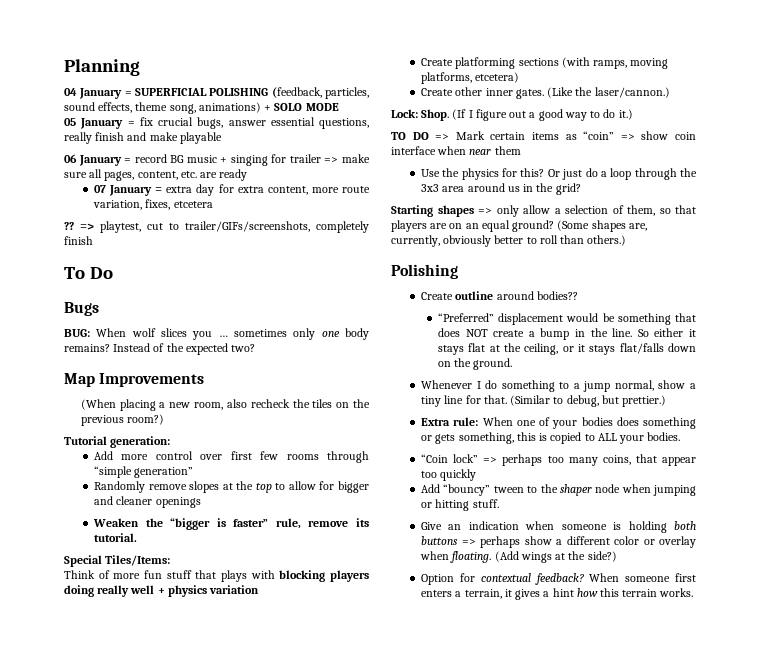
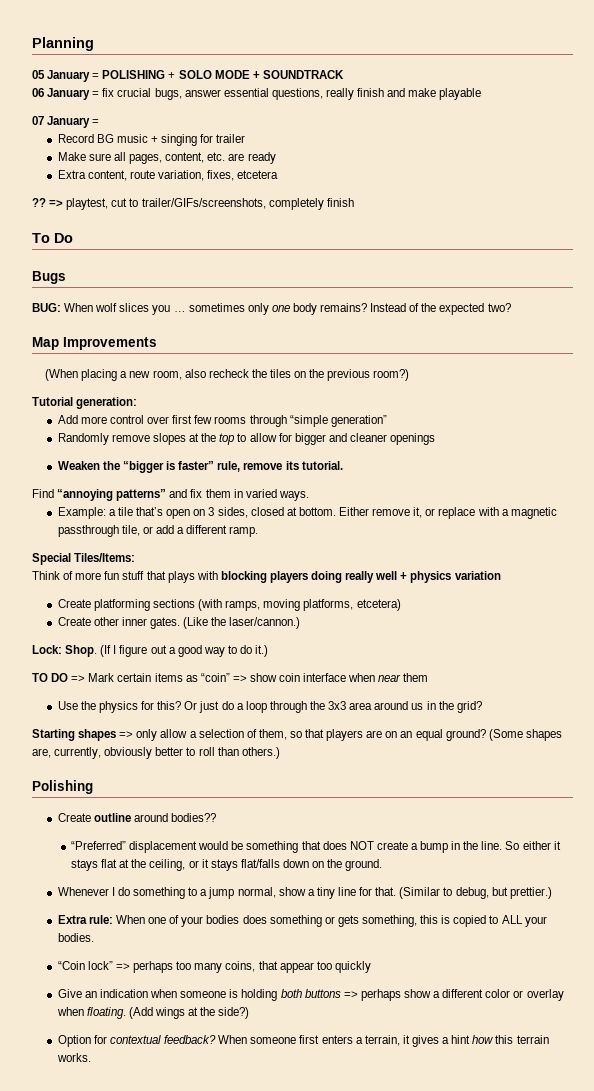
- 04 January = SUPERFICIAL POLISHING (feedback, particles, sound effects, theme song, animations) + SOLO MODE
- 05 January = fix crucial bugs, answer essential questions, really finish and make playable
+ 05 January = POLISHING + SOLO MODE + SOUNDTRACK
+ 06 January = fix crucial bugs, answer essential questions, really finish and make playable
- 06 January = record BG music + singing for trailer => make sure all pages, content, etc. are ready
+ 07 January =
+ Record BG music + singing for trailer
+ Make sure all pages, content, etc. are ready
- 07 January = extra day for extra content, more route variation, fixes, etcetera
+ Extra content, route variation, fixes, etcetera
+ Find “annoying patterns” and fix them in varied ways.
+ Example: a tile that’s open on 3 sides, closed at bottom. Either remove it, or replace with a magnetic passthrough tile, or add a different ramp.
- Add “bouncy” tween to the shaper node when jumping or hitting stuff.

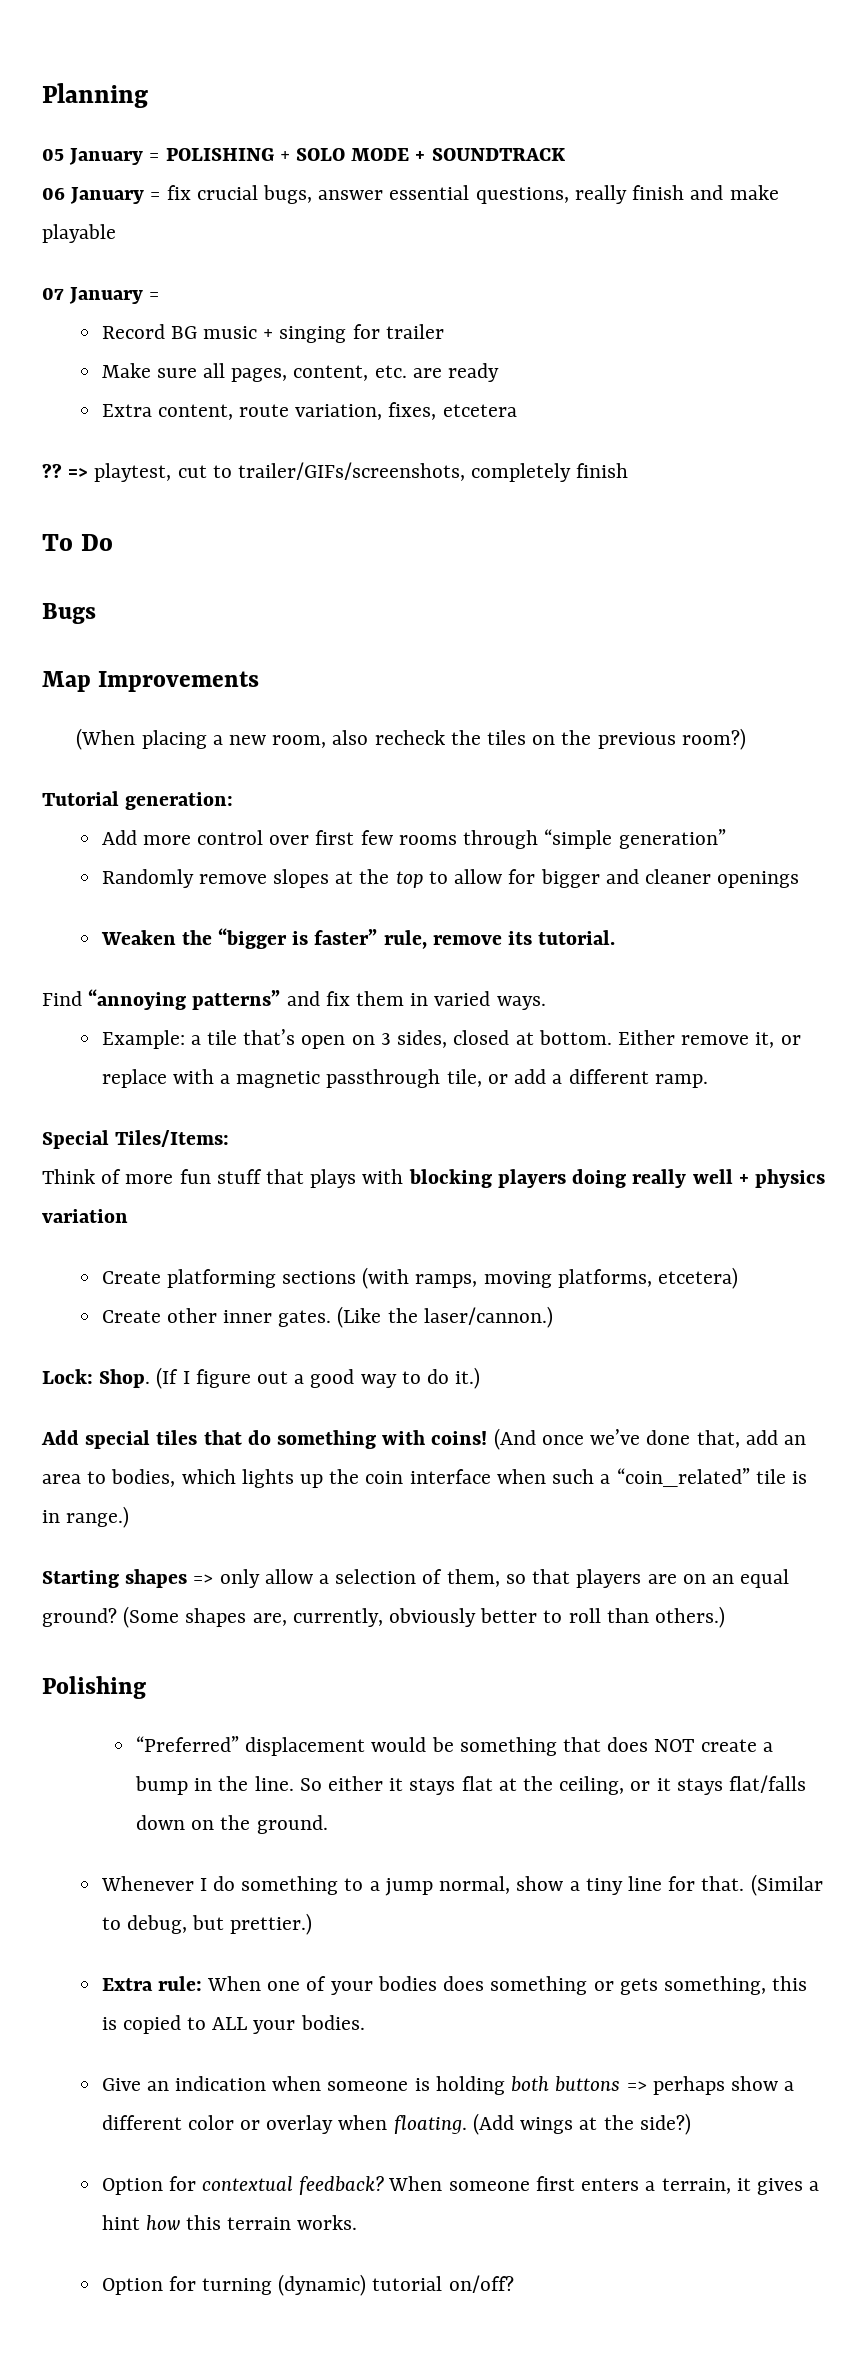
- BUG: When wolf slices you … sometimes only one body remains? Instead of the expected two?
- TO DO => Mark certain items as “coin” => show coin interface when near them
- Use the physics for this? Or just do a loop through the 3x3 area around us in the grid?
+ Add special tiles that do something with coins! (And once we’ve done that, add an area to bodies, which lights up the coin interface when such a “coin_related” tile is in range.)
- Create outline around bodies??
- “Coin lock” => perhaps too many coins, that appear too quickly
+ Option for turning (dynamic) tutorial on/off?

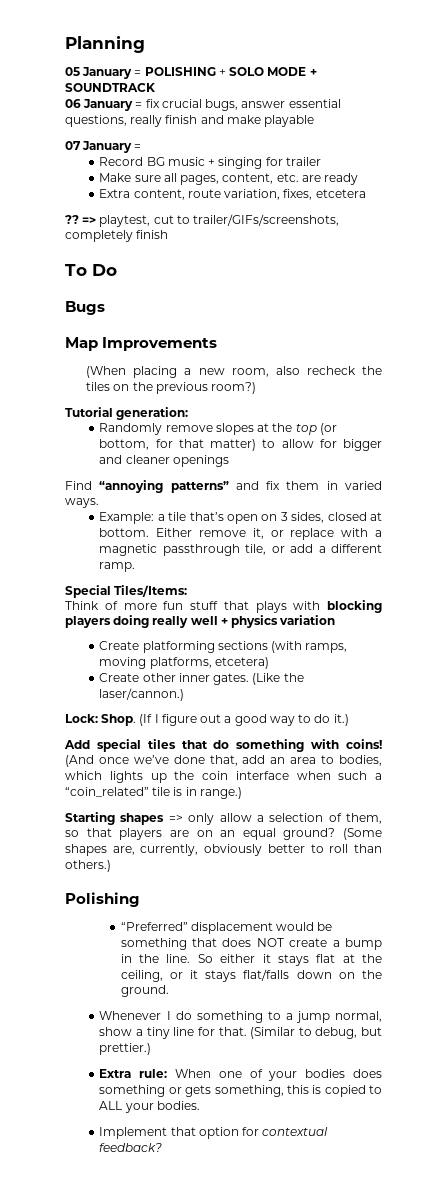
- Add more control over first few rooms through “simple generation”
- Randomly remove slopes at the top to allow for bigger and cleaner openings
+ Randomly remove slopes at the top (or bottom, for that matter) to allow for bigger and cleaner openings
- Weaken the “bigger is faster” rule, remove its tutorial.
- Give an indication when someone is holding both buttons => perhaps show a different color or overlay when floating. (Add wings at the side?)
- Option for contextual feedback? When someone first enters a terrain, it gives a hint how this terrain works.
- Option for turning (dynamic) tutorial on/off?
+ Implement that option for contextual feedback?

